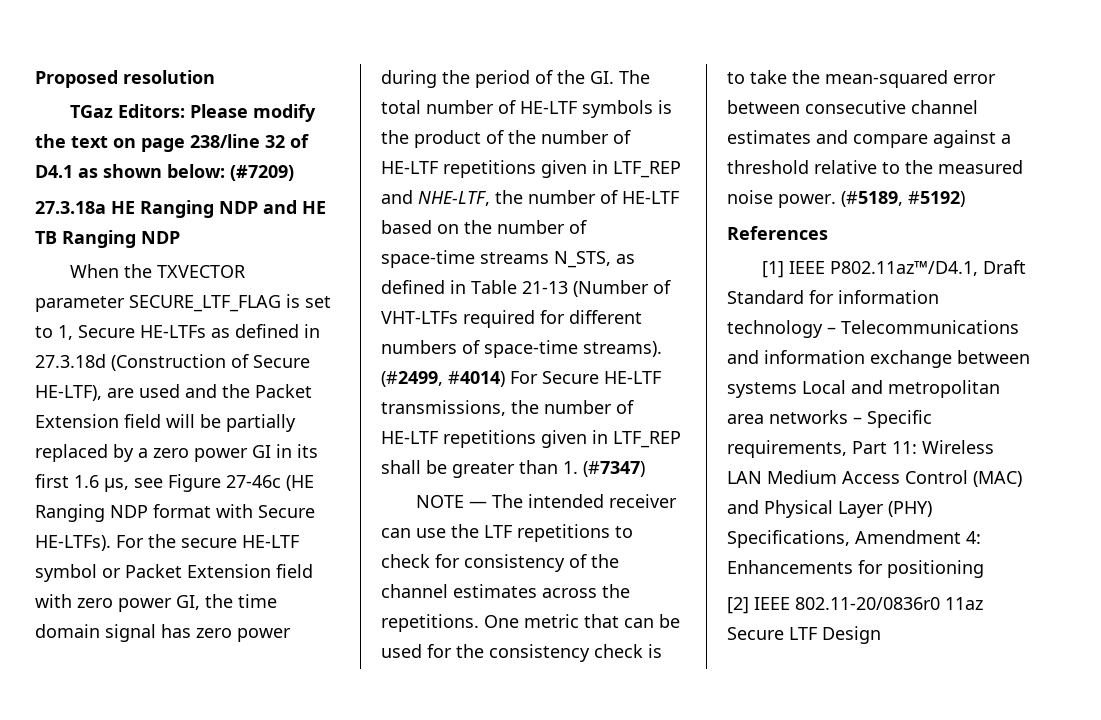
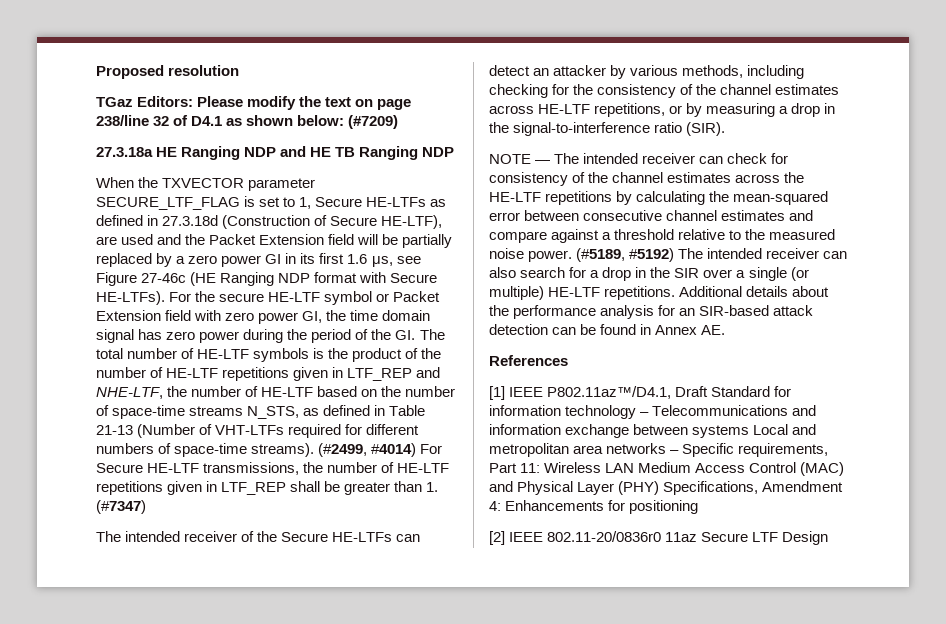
+ The intended receiver of the Secure HE-LTFs can detect an attacker by various methods, including checking for the consistency of the channel estimates across HE-LTF repetitions, or by measuring a drop in the signal-to-interference ratio (SIR).
- NOTE — The intended receiver can use the LTF repetitions to check for consistency of the channel estimates across the repetitions. One metric that can be used for the consistency check is to take the mean-squared error between consecutive channel estimates and compare against a threshold relative to the measured noise power.
+ NOTE — The intended receiver can check for consistency of the channel estimates across the HE-LTF repetitions by calculating the mean-squared error between consecutive channel estimates and compare against a threshold relative to the measured noise power.
- (#5189, #5192)
+ (#5189, #5192) The intended receiver can also search for a drop in the SIR over a single (or multiple) HE-LTF repetitions. Additional details about the performance analysis for an SIR-based attack detection can be found in Annex AE.

